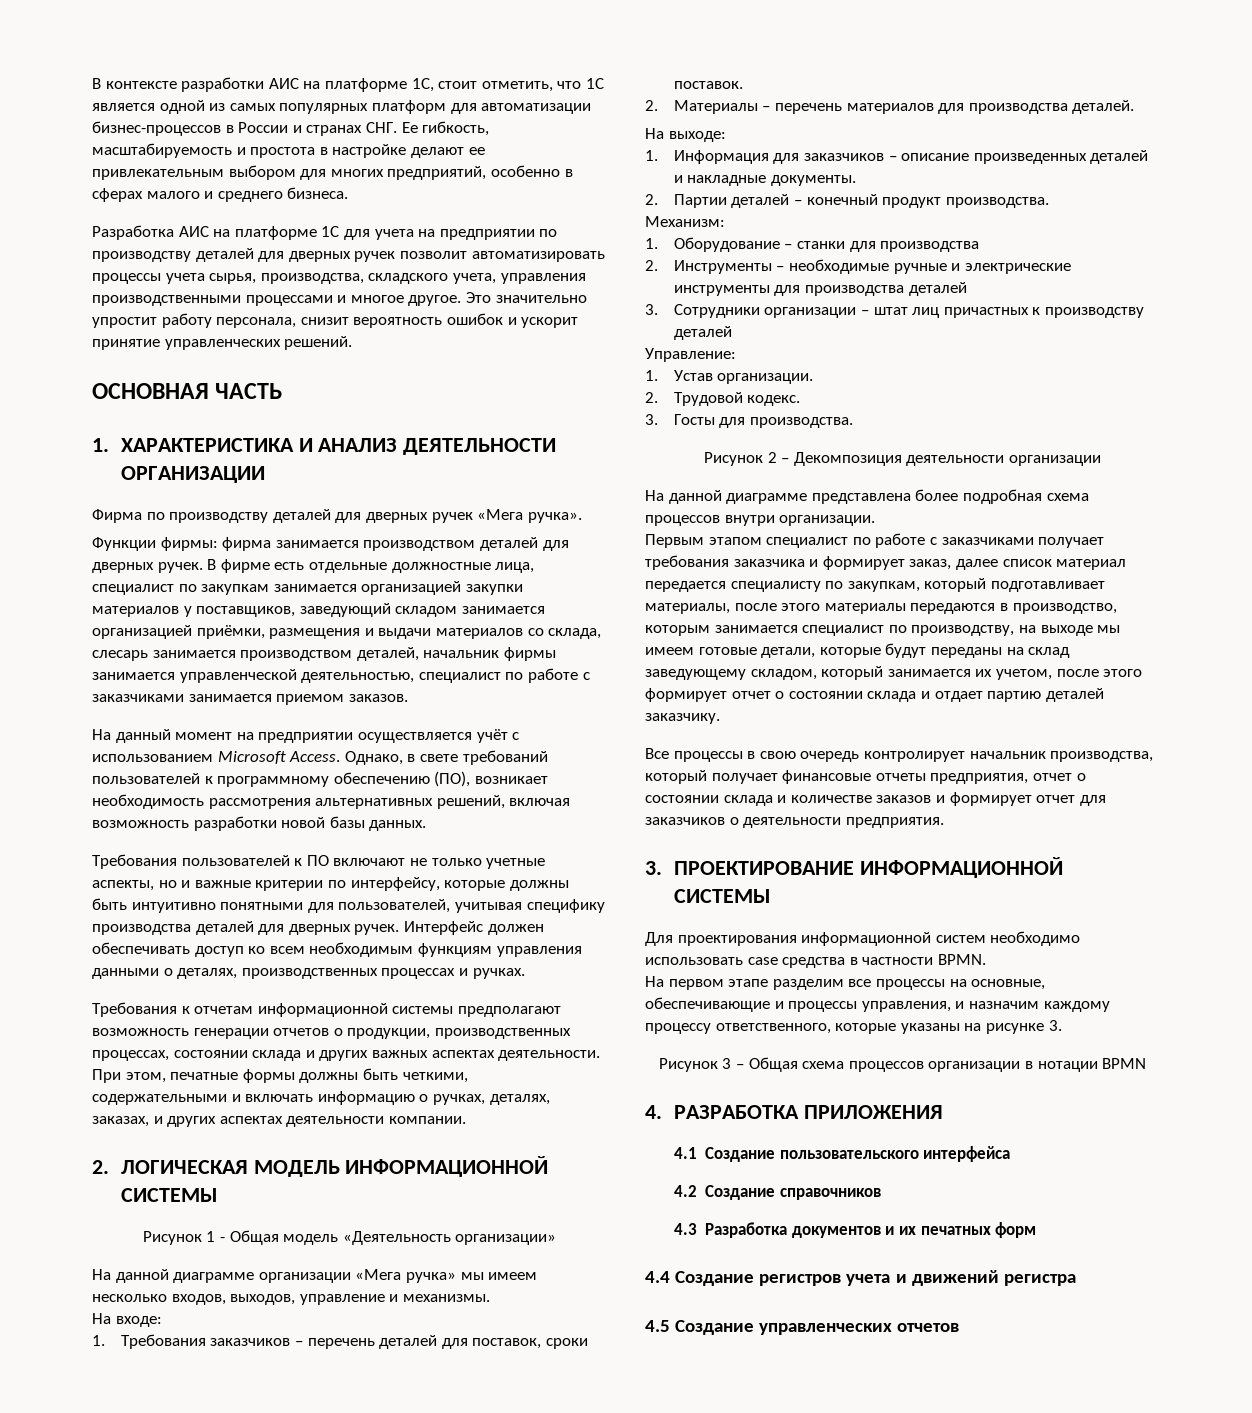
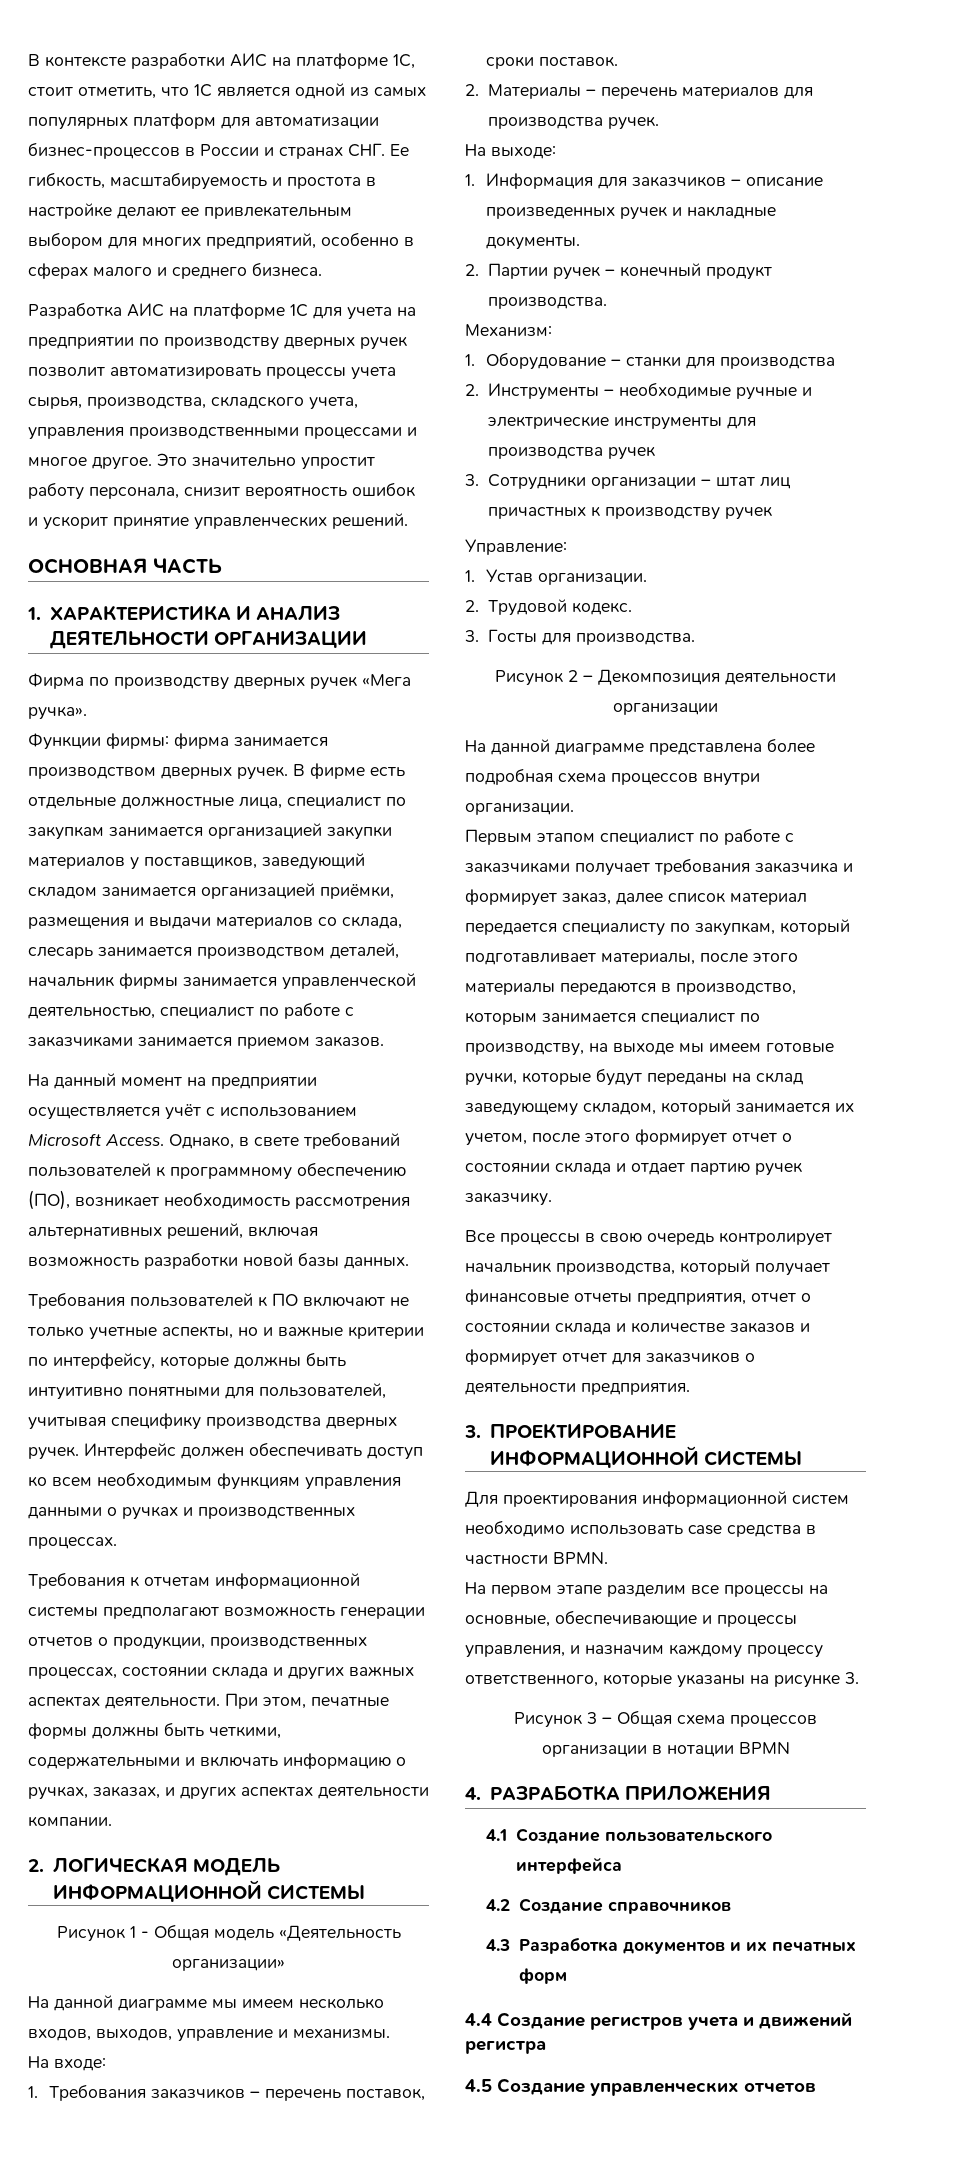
- Разработка АИС на платформе 1С для учета на предприятии по производству деталей для дверных ручек позволит автоматизировать процессы учета сырья, производства, складского учета, управления производственными процессами и многое другое.
+ Разработка АИС на платформе 1С для учета на предприятии по производству дверных ручек позволит автоматизировать процессы учета сырья, производства, складского учета, управления производственными процессами и многое другое.
- Фирма по производству деталей для дверных ручек «Мега ручка».
+ Фирма по производству дверных ручек «Мега ручка».
- Функции фирмы: фирма занимается производством деталей для дверных ручек.
+ Функции фирмы: фирма занимается производством дверных ручек.
- Требования пользователей к ПО включают не только учетные аспекты, но и важные критерии по интерфейсу, которые должны быть интуитивно понятными для пользователей, учитывая специфику производства деталей для дверных ручек.
+ Требования пользователей к ПО включают не только учетные аспекты, но и важные критерии по интерфейсу, которые должны быть интуитивно понятными для пользователей, учитывая специфику производства дверных ручек.
- Интерфейс должен обеспечивать доступ ко всем необходимым функциям управления данными о деталях, производственных процессах и ручках.
+ Интерфейс должен обеспечивать доступ ко всем необходимым функциям управления данными о ручках и производственных процессах.
- При этом, печатные формы должны быть четкими, содержательными и включать информацию о ручках, деталях, заказах, и других аспектах деятельности компании.
+ При этом, печатные формы должны быть четкими, содержательными и включать информацию о ручках, заказах, и других аспектах деятельности компании.
- На данной диаграмме организации «Мега ручка» мы имеем несколько входов, выходов, управление и механизмы.
+ На данной диаграмме мы имеем несколько входов, выходов, управление и механизмы.
- 1. Требования заказчиков – перечень деталей для поставок, сроки поставок.
+ 1. Требования заказчиков – перечень поставок, сроки поставок.
- 2. Материалы – перечень материалов для производства деталей.
+ 2. Материалы – перечень материалов для производства ручек.
- 1. Информация для заказчиков – описание произведенных деталей и накладные документы.
+ 1. Информация для заказчиков – описание произведенных ручек и накладные документы.
- 2. Партии деталей – конечный продукт производства.
+ 2. Партии ручек – конечный продукт производства.
- 2. Инструменты – необходимые ручные и электрические инструменты для производства деталей
+ 2. Инструменты – необходимые ручные и электрические инструменты для производства ручек
- 3. Сотрудники организации – штат лиц причастных к производству деталей
+ 3. Сотрудники организации – штат лиц причастных к производству ручек
- Первым этапом специалист по работе с заказчиками получает требования заказчика и формирует заказ, далее список материал передается специалисту по закупкам, который подготавливает материалы, после этого материалы передаются в производство, которым занимается специалист по производству, на выходе мы имеем готовые детали, которые будут переданы на склад заведующему складом, который занимается их учетом, после этого формирует отчет о состоянии склада и отдает партию деталей заказчику.
+ Первым этапом специалист по работе с заказчиками получает требования заказчика и формирует заказ, далее список материал передается специалисту по закупкам, который подготавливает материалы, после этого материалы передаются в производство, которым занимается специалист по производству, на выходе мы имеем готовые ручки, которые будут переданы на склад заведующему складом, который занимается их учетом, после этого формирует отчет о состоянии склада и отдает партию ручек заказчику.

